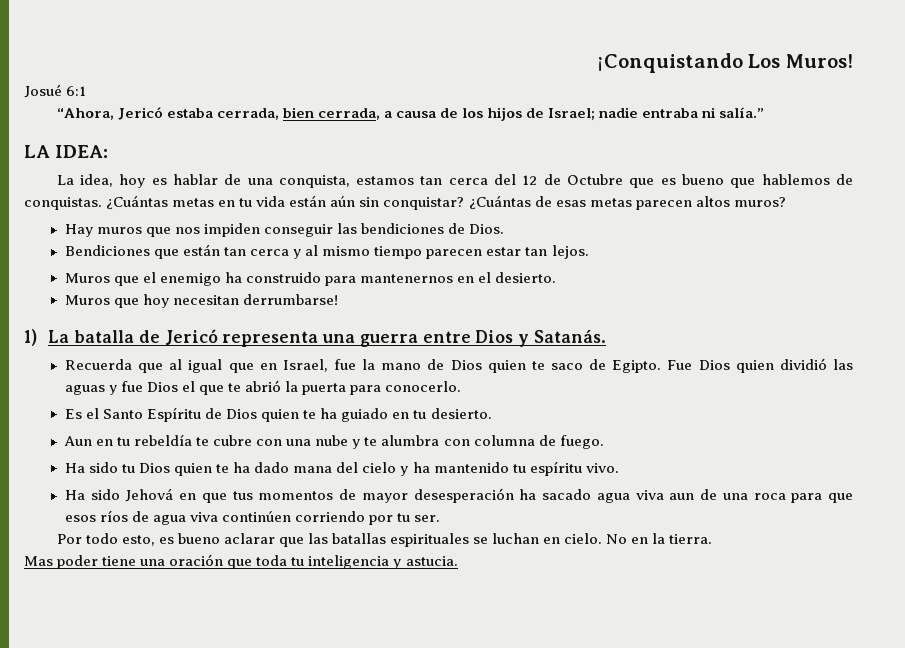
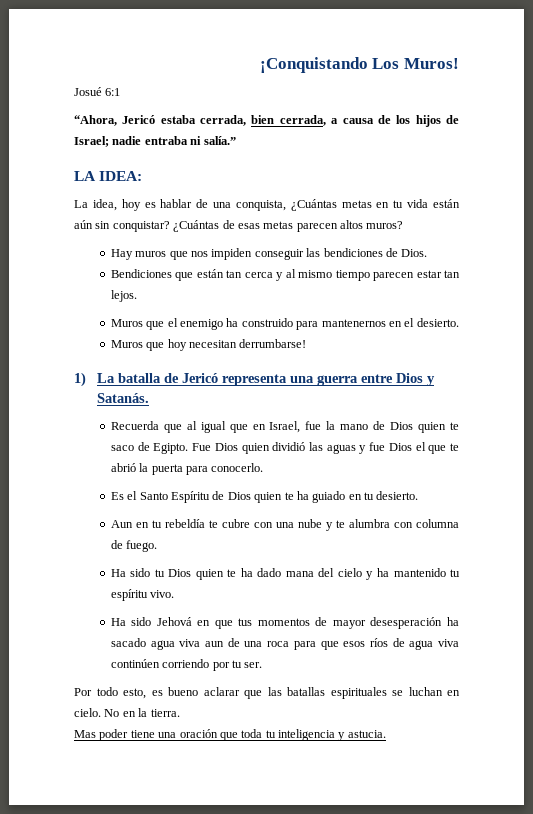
- La idea, hoy es hablar de una conquista, estamos tan cerca del 12 de Octubre que es bueno que hablemos de conquistas. ¿Cuántas metas en tu vida están aún sin conquistar?
+ La idea, hoy es hablar de una conquista, ¿Cuántas metas en tu vida están aún sin conquistar?

